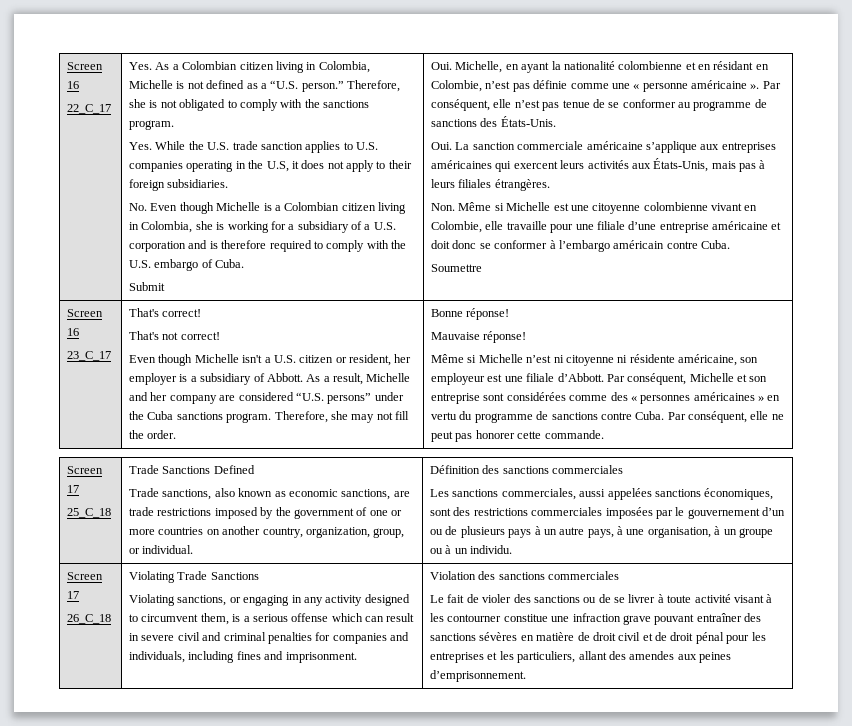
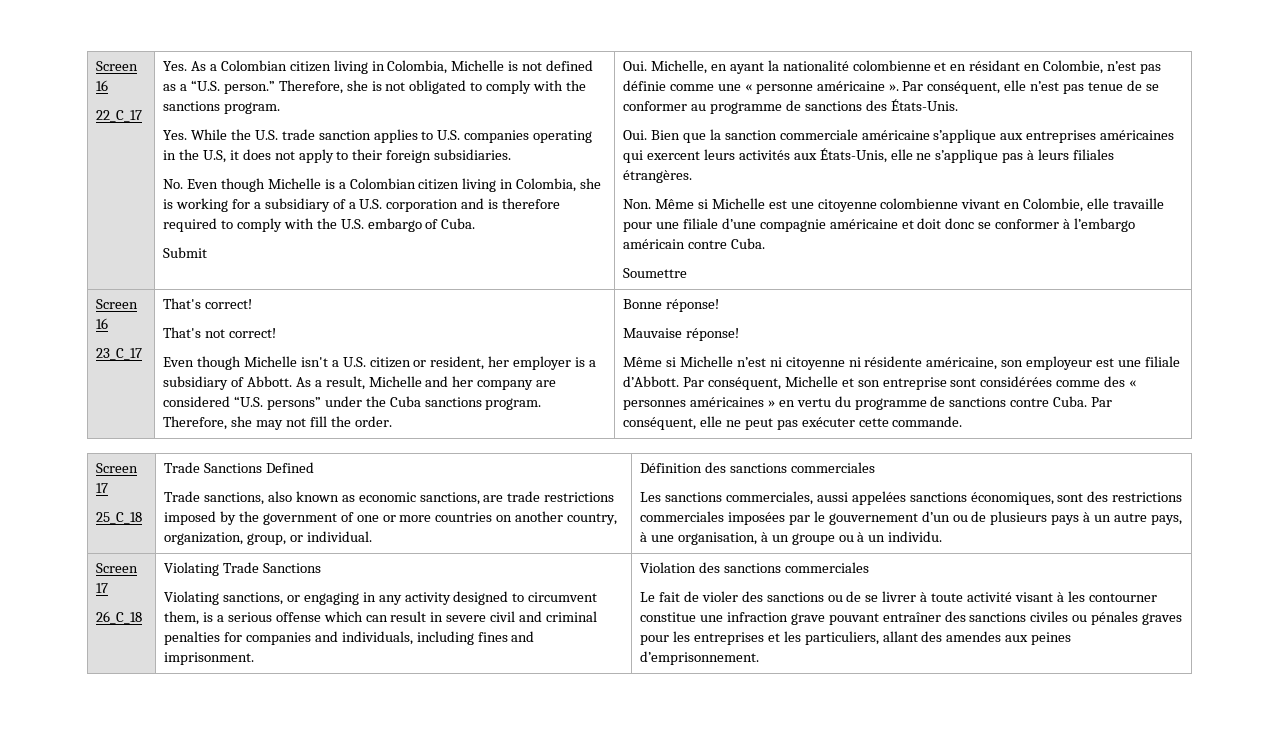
- Oui. La sanction commerciale américaine s’applique aux entreprises américaines qui exercent leurs activités aux États-Unis, mais pas à leurs filiales étrangères.
+ Oui. Bien que la sanction commerciale américaine s’applique aux entreprises américaines qui exercent leurs activités aux États-Unis, elle ne s’applique pas à leurs filiales étrangères.
- Non. Même si Michelle est une citoyenne colombienne vivant en Colombie, elle travaille pour une filiale d’une entreprise américaine et doit donc se conformer à l’embargo américain contre Cuba.
+ Non. Même si Michelle est une citoyenne colombienne vivant en Colombie, elle travaille pour une filiale d’une compagnie américaine et doit donc se conformer à l’embargo américain contre Cuba.
- Par conséquent, elle ne peut pas honorer cette commande.
+ Par conséquent, elle ne peut pas exécuter cette commande.
- Le fait de violer des sanctions ou de se livrer à toute activité visant à les contourner constitue une infraction grave pouvant entraîner des sanctions sévères en matière de droit civil et de droit pénal pour les entreprises et les particuliers, allant des amendes aux peines d’emprisonnement.
+ Le fait de violer des sanctions ou de se livrer à toute activité visant à les contourner constitue une infraction grave pouvant entraîner des sanctions civiles ou pénales graves pour les entreprises et les particuliers, allant des amendes aux peines d’emprisonnement.

